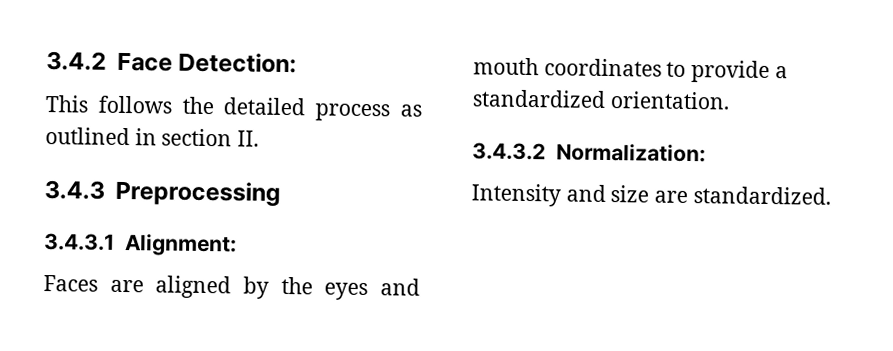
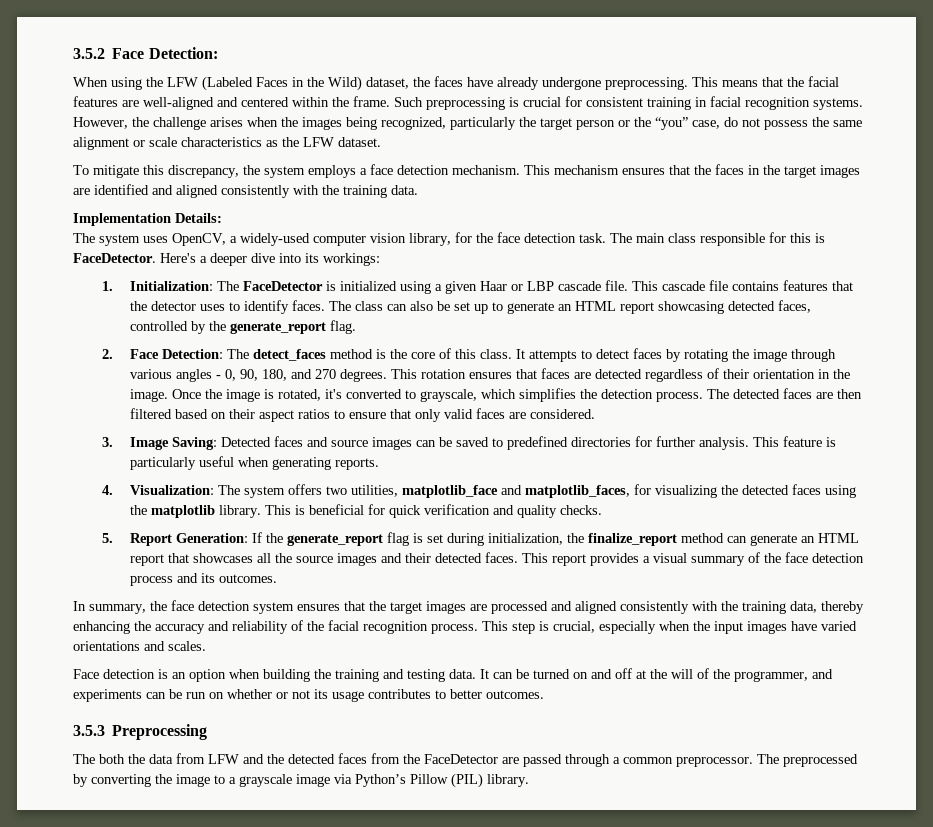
- 3.4.2 Face Detection:
+ 3.5.2 Face Detection:
- This follows the detailed process as outlined in section II.
- 3.4.3 Preprocessing
- 3.4.3.1 Alignment:
- Faces are aligned by the eyes and mouth coordinates to provide a standardized orientation.
- 3.4.3.2 Normalization:
- Intensity and size are standardized.
+ When using the LFW (Labeled Faces in the Wild) dataset, the faces have already undergone preprocessing. This means that the facial features are well-aligned and centered within the frame. Such preprocessing is crucial for consistent training in facial recognition systems. However, the challenge arises when the images being recognized, particularly the target person or the “you” case, do not possess the same alignment or scale characteristics as the LFW dataset.
+ To mitigate this discrepancy, the system employs a face detection mechanism. This mechanism ensures that the faces in the target images are identified and aligned consistently with the training data.
+ Implementation Details:
+ The system uses OpenCV, a widely-used computer vision library, for the face detection task. The main class responsible for this is FaceDetector. Here's a deeper dive into its workings:
+ 1. Initialization: The FaceDetector is initialized using a given Haar or LBP cascade file. This cascade file contains features that the detector uses to identify faces. The class can also be set up to generate an HTML report showcasing detected faces, controlled by the generate_report flag.
+ 2. Face Detection: The detect_faces method is the core of this class. It attempts to detect faces by rotating the image through various angles - 0, 90, 180, and 270 degrees. This rotation ensures that faces are detected regardless of their orientation in the image. Once the image is rotated, it's converted to grayscale, which simplifies the detection process. The detected faces are then filtered based on their aspect ratios to ensure that only valid faces are considered.
+ 3. Image Saving: Detected faces and source images can be saved to predefined directories for further analysis. This feature is particularly useful when generating reports.
+ 4. Visualization: The system offers two utilities, matplotlib_face and matplotlib_faces, for visualizing the detected faces using the matplotlib library. This is beneficial for quick verification and quality checks.
+ 5. Report Generation: If the generate_report flag is set during initialization, the finalize_report method can generate an HTML report that showcases all the source images and their detected faces. This report provides a visual summary of the face detection process and its outcomes.
+ In summary, the face detection system ensures that the target images are processed and aligned consistently with the training data, thereby enhancing the accuracy and reliability of the facial recognition process. This step is crucial, especially when the input images have varied orientations and scales.
+ Face detection is an option when building the training and testing data. It can be turned on and off at the will of the programmer, and experiments can be run on whether or not its usage contributes to better outcomes.
+ 3.5.3 Preprocessing
+ The both the data from LFW and the detected faces from the FaceDetector are passed through a common preprocessor. The preprocessed by converting the image to a grayscale image via Python’s Pillow (PIL) library.

